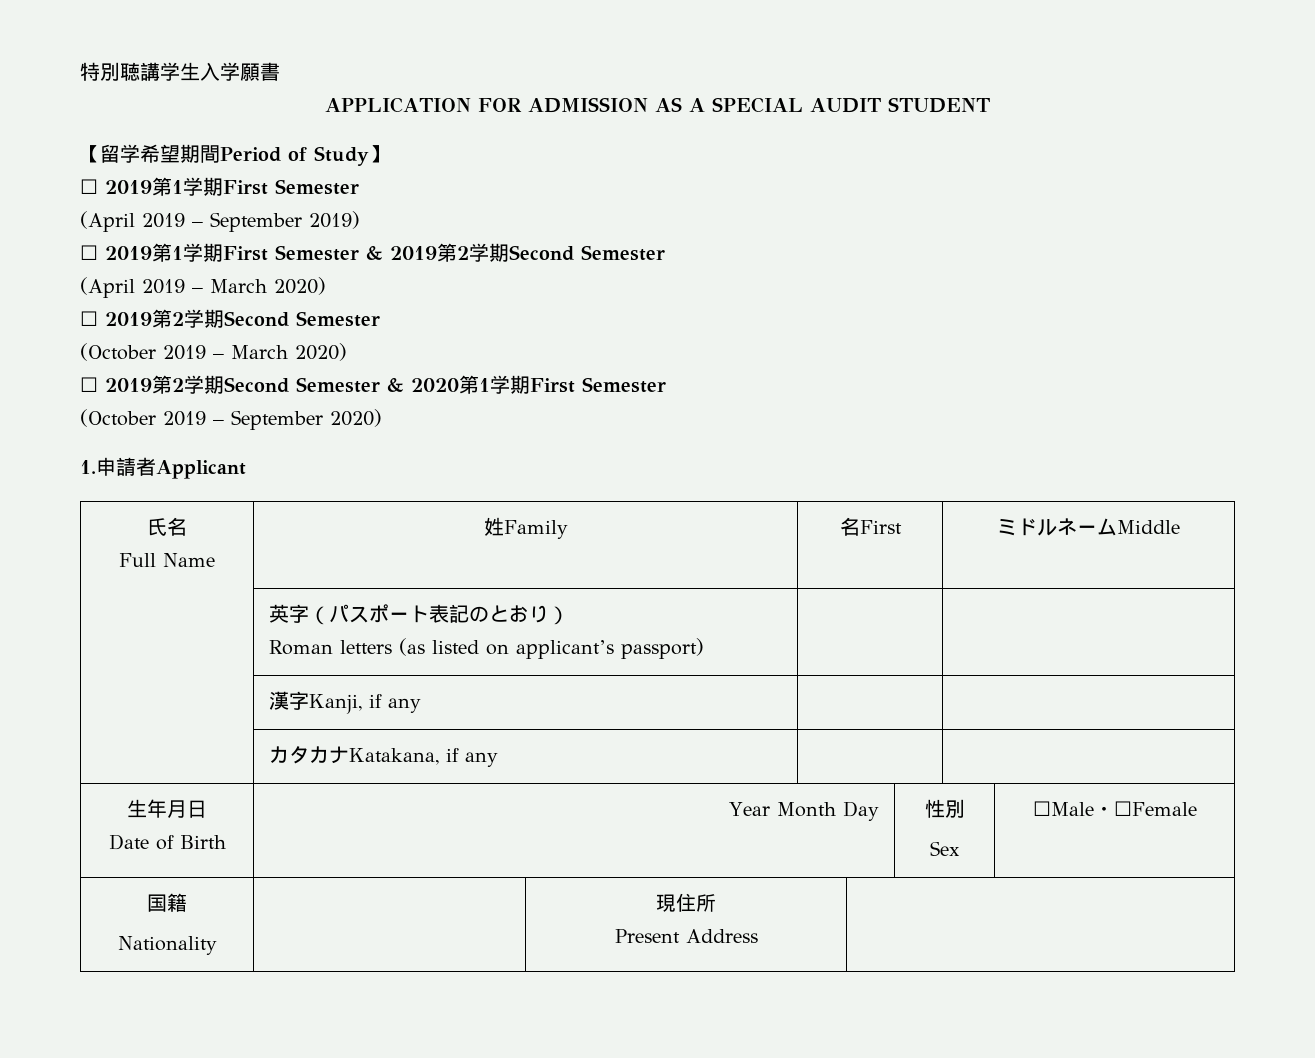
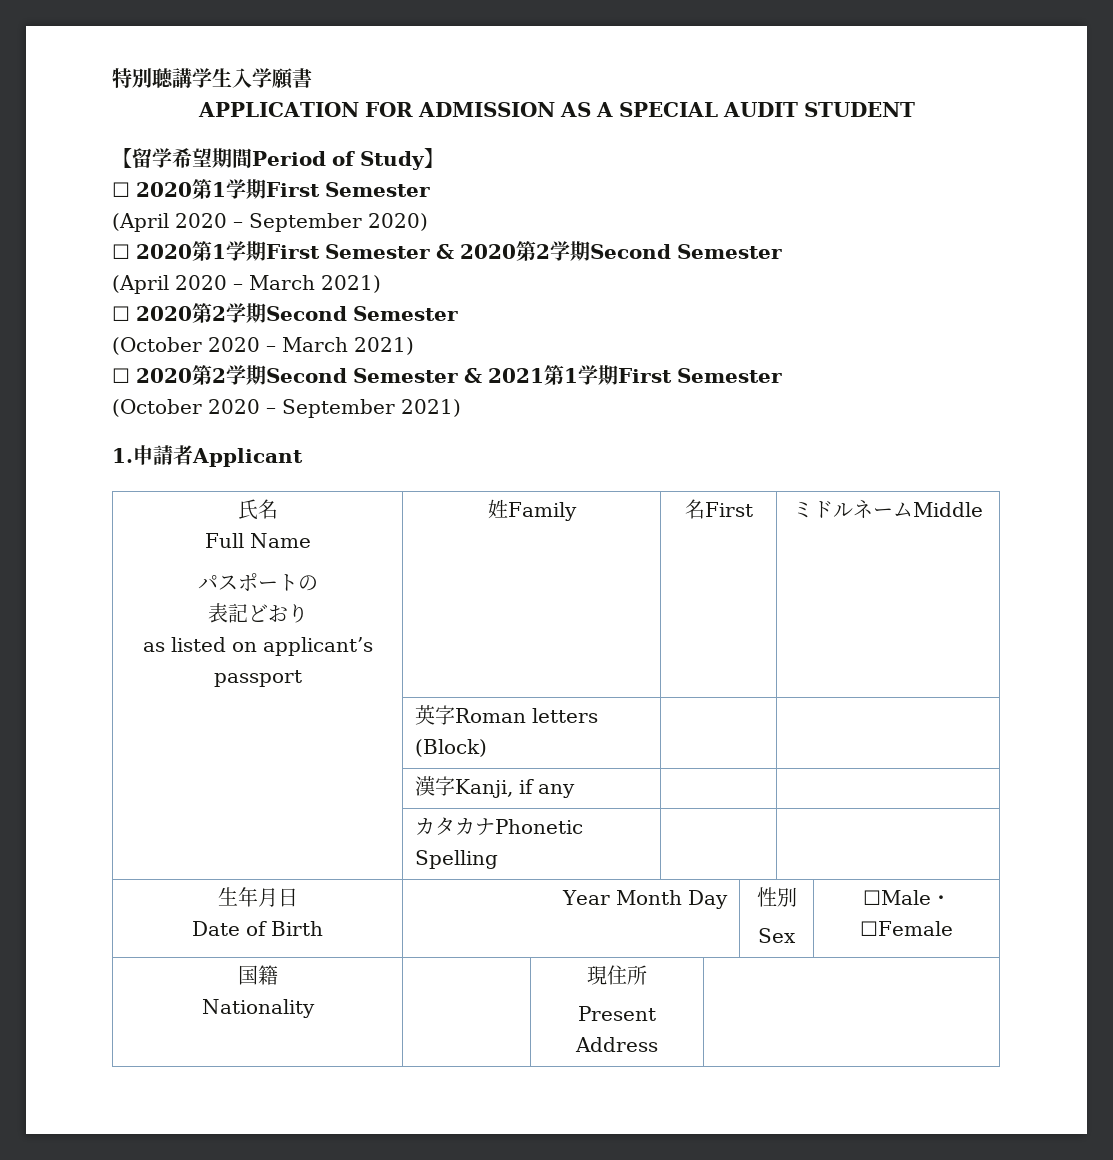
  【留学希望期間Period of Study】
- ☐ 2019第1学期First Semester
+ ☐ 2020第1学期First Semester
- (April 2019 – September 2019)
- ☐ 2019第1学期First Semester & 2019第2学期Second Semester
+ (April 2020 – September 2020)
+ ☐ 2020第1学期First Semester & 2020第2学期Second Semester
- (April 2019 – March 2020)
- ☐ 2019第2学期Second Semester
+ (April 2020 – March 2021)
+ ☐ 2020第2学期Second Semester
- (October 2019 – March 2020)
- ☐ 2019第2学期Second Semester & 2020第1学期First Semester
+ (October 2020 – March 2021)
+ ☐ 2020第2学期Second Semester & 2021第1学期First Semester
- (October 2019 – September 2020)
+ (October 2020 – September 2021)
  氏名
- Full Name | 姓Family | 名First | ミドルネームMiddle
+ Full Name
+ パスポートの
+ 表記どおり
+ as listed on applicant’s passport | 姓Family | 名First | ミドルネームMiddle
- | 英字（パスポート表記のとおり）
- Roman letters (as listed on applicant’s passport) | |
+ | 英字Roman letters (Block) | |
- | カタカナKatakana, if any | |
+ | カタカナPhonetic Spelling | |

